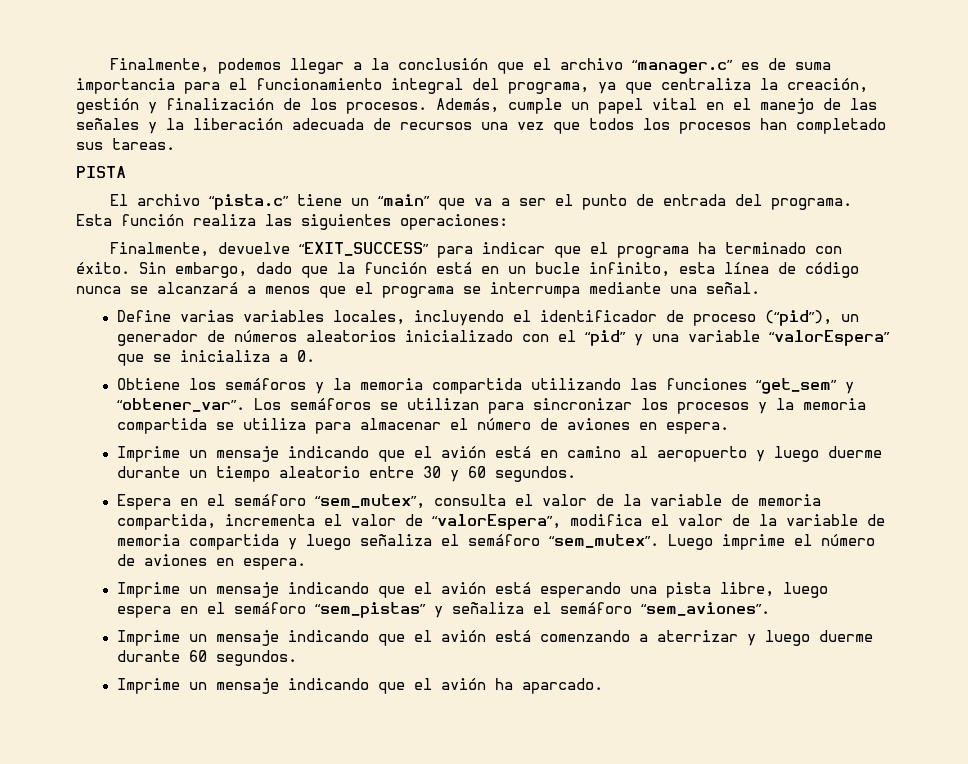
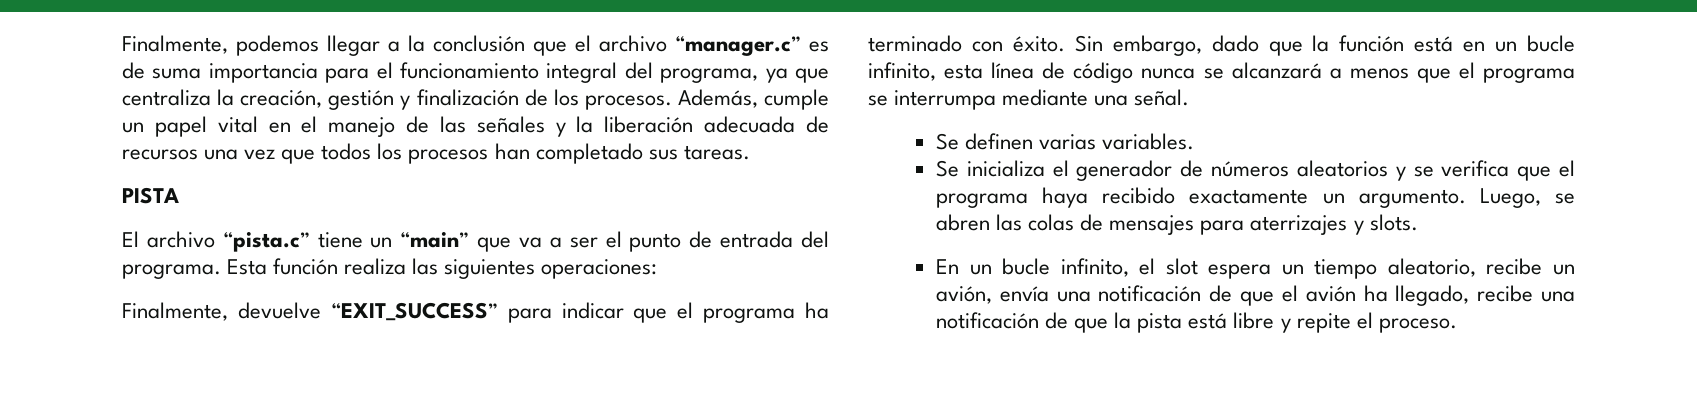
- Define varias variables locales, incluyendo el identificador de proceso (“pid”), un generador de números aleatorios inicializado con el “pid” y una variable “valorEspera” que se inicializa a 0.
- Obtiene los semáforos y la memoria compartida utilizando las funciones “get_sem” y “obtener_var”. Los semáforos se utilizan para sincronizar los procesos y la memoria compartida se utiliza para almacenar el número de aviones en espera.
- Imprime un mensaje indicando que el avión está en camino al aeropuerto y luego duerme durante un tiempo aleatorio entre 30 y 60 segundos.
- Espera en el semáforo “sem_mutex”, consulta el valor de la variable de memoria compartida, incrementa el valor de “valorEspera”, modifica el valor de la variable de memoria compartida y luego señaliza el semáforo “sem_mutex”. Luego imprime el número de aviones en espera.
- Imprime un mensaje indicando que el avión está esperando una pista libre, luego espera en el semáforo “sem_pistas” y señaliza el semáforo “sem_aviones”.
- Imprime un mensaje indicando que el avión está comenzando a aterrizar y luego duerme durante 60 segundos.
- Imprime un mensaje indicando que el avión ha aparcado.
+ Se definen varias variables.
+ Se inicializa el generador de números aleatorios y se verifica que el programa haya recibido exactamente un argumento. Luego, se abren las colas de mensajes para aterrizajes y slots.
+ En un bucle infinito, el slot espera un tiempo aleatorio, recibe un avión, envía una notificación de que el avión ha llegado, recibe una notificación de que la pista está libre y repite el proceso.

